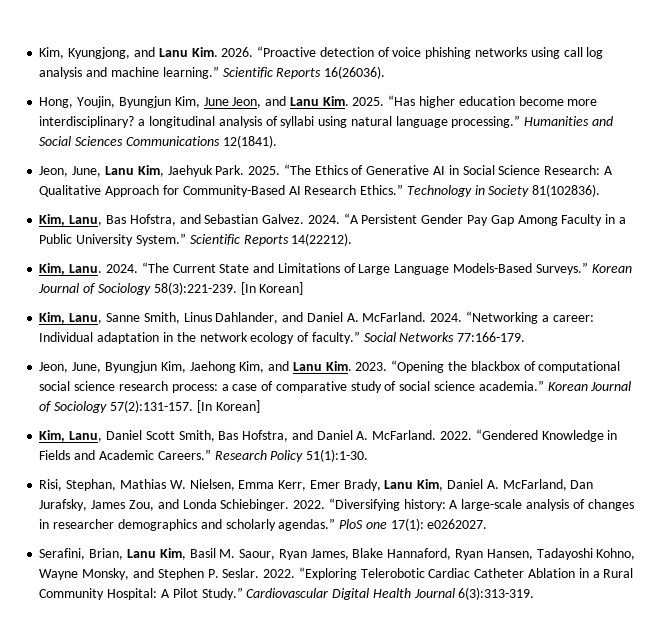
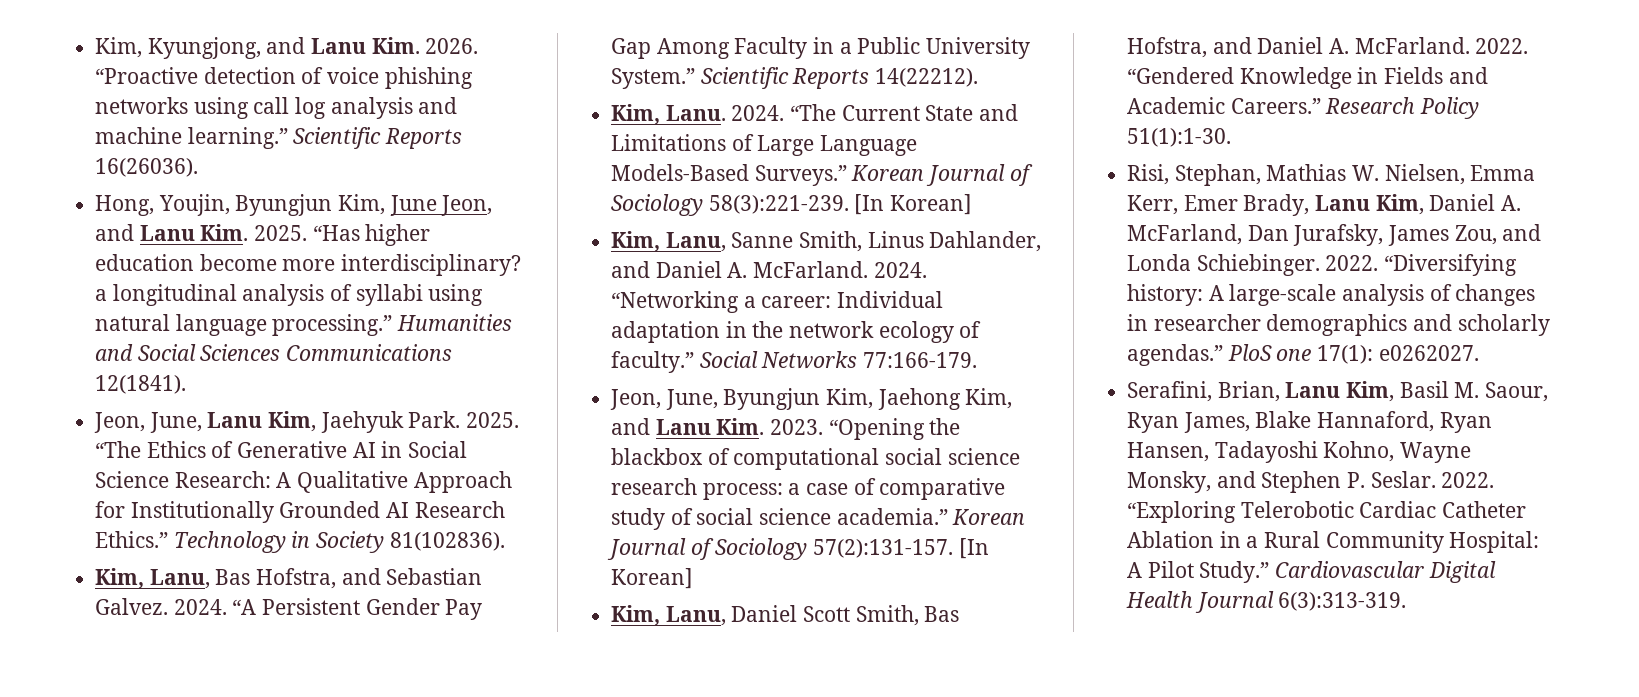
- “The Ethics of Generative AI in Social Science Research: A Qualitative Approach for Community-Based AI Research Ethics.”
+ “The Ethics of Generative AI in Social Science Research: A Qualitative Approach for Institutionally Grounded AI Research Ethics.”

